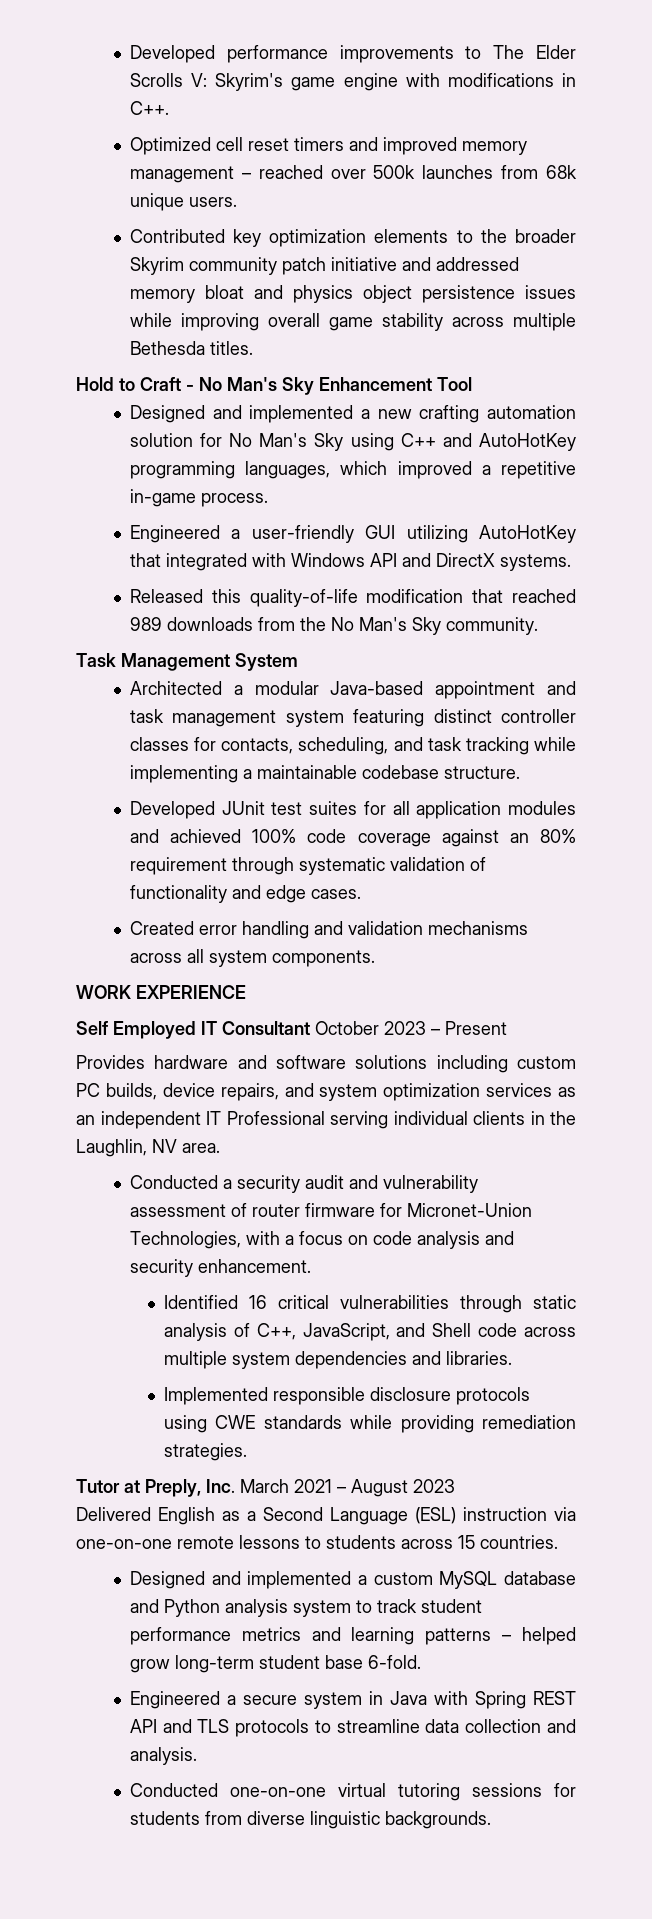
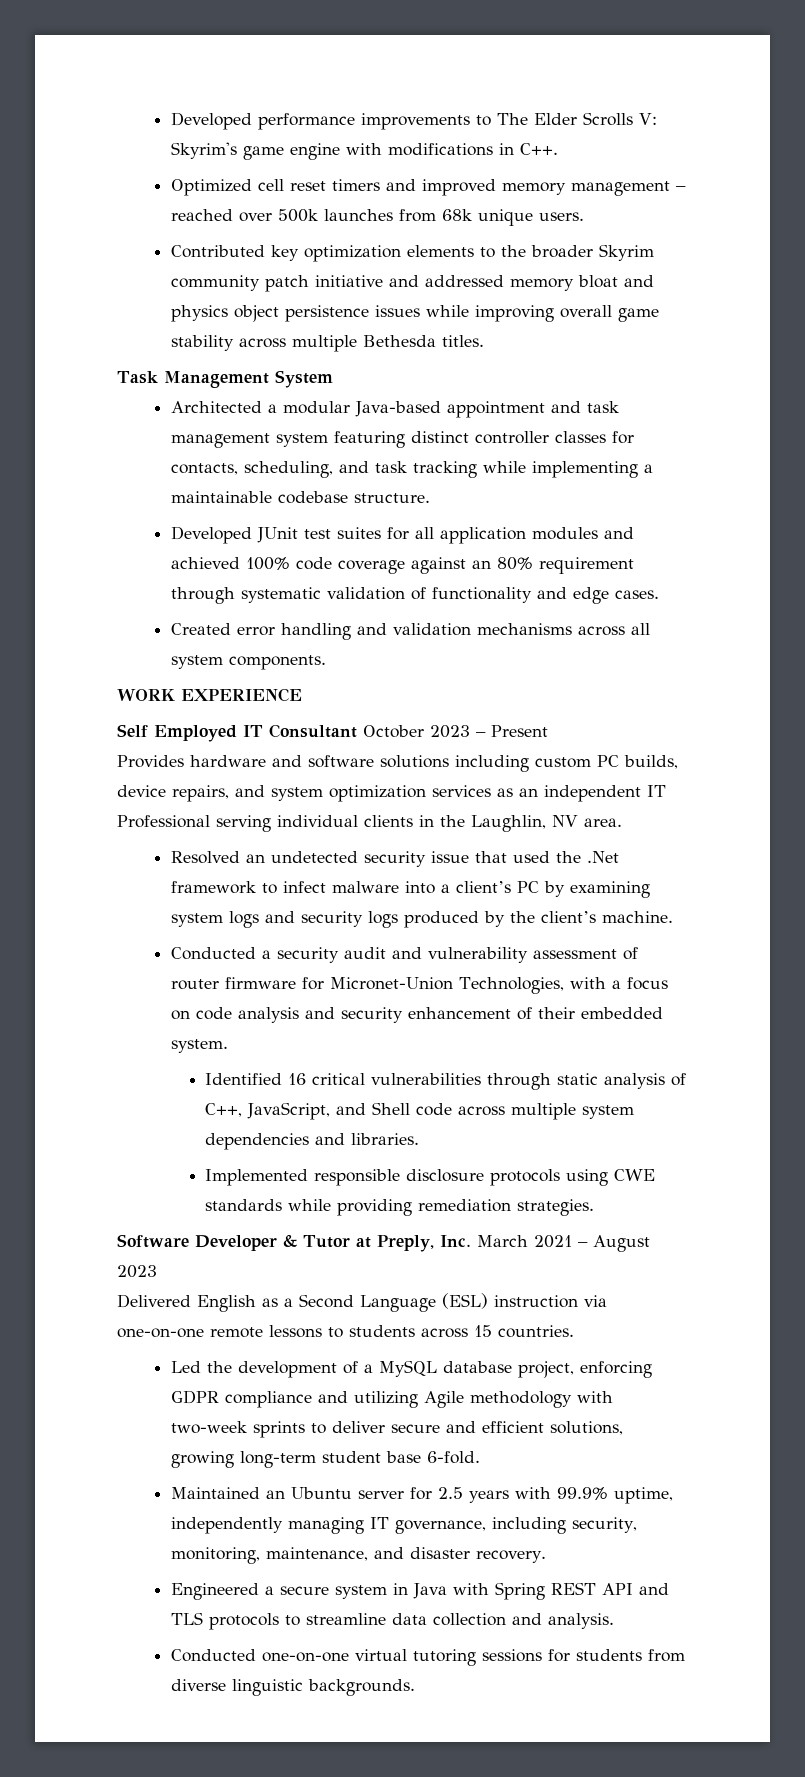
- Hold to Craft - No Man's Sky Enhancement Tool
- Designed and implemented a new crafting automation solution for No Man's Sky using C++ and AutoHotKey programming languages, which improved a repetitive in-game process.
- Engineered a user-friendly GUI utilizing AutoHotKey that integrated with Windows API and DirectX systems.
- Released this quality-of-life modification that reached 989 downloads from the No Man's Sky community.
+ Resolved an undetected security issue that used the .Net framework to infect malware into a client’s PC by examining system logs and security logs produced by the client’s machine.
- Conducted a security audit and vulnerability assessment of router firmware for Micronet-Union Technologies, with a focus on code analysis and security enhancement.
+ Conducted a security audit and vulnerability assessment of router firmware for Micronet-Union Technologies, with a focus on code analysis and security enhancement of their embedded system.
- Tutor at Preply, Inc. March 2021 – August 2023
+ Software Developer & Tutor at Preply, Inc. March 2021 – August 2023
- Designed and implemented a custom MySQL database and Python analysis system to track student performance metrics and learning patterns – helped grow long-term student base 6-fold.
+ Led the development of a MySQL database project, enforcing GDPR compliance and utilizing Agile methodology with two-week sprints to deliver secure and efficient solutions, growing long-term student base 6-fold.
+ Maintained an Ubuntu server for 2.5 years with 99.9% uptime, independently managing IT governance, including security, monitoring, maintenance, and disaster recovery.

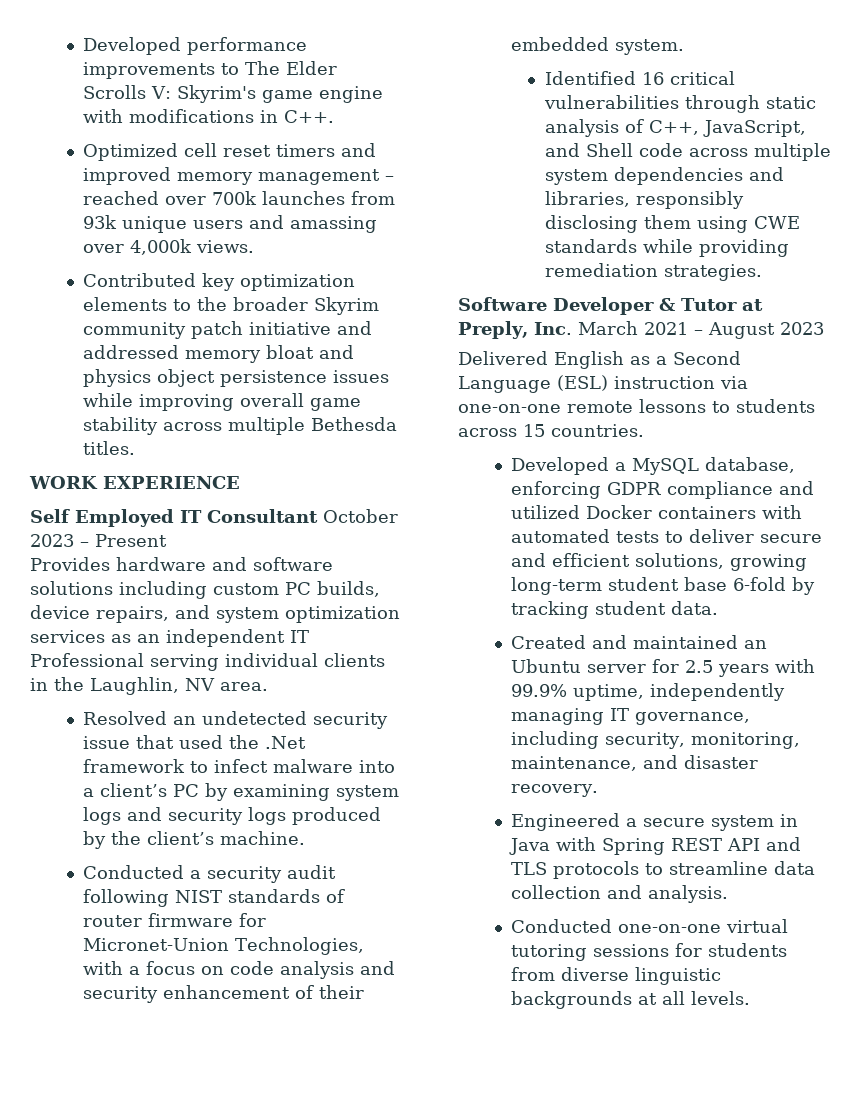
- Optimized cell reset timers and improved memory management – reached over 500k launches from 68k unique users.
+ Optimized cell reset timers and improved memory management – reached over 700k launches from 93k unique users and amassing over 4,000k views.
- Task Management System
- Architected a modular Java-based appointment and task management system featuring distinct controller classes for contacts, scheduling, and task tracking while implementing a maintainable codebase structure.
- Developed JUnit test suites for all application modules and achieved 100% code coverage against an 80% requirement through systematic validation of functionality and edge cases.
- Created error handling and validation mechanisms across all system components.
- Conducted a security audit and vulnerability assessment of router firmware for Micronet-Union Technologies, with a focus on code analysis and security enhancement of their embedded system.
+ Conducted a security audit following NIST standards of router firmware for Micronet-Union Technologies, with a focus on code analysis and security enhancement of their embedded system.
- Identified 16 critical vulnerabilities through static analysis of C++, JavaScript, and Shell code across multiple system dependencies and libraries.
- Implemented responsible disclosure protocols using CWE standards while providing remediation strategies.
+ Identified 16 critical vulnerabilities through static analysis of C++, JavaScript, and Shell code across multiple system dependencies and libraries, responsibly disclosing them using CWE standards while providing remediation strategies.
- Led the development of a MySQL database project, enforcing GDPR compliance and utilizing Agile methodology with two-week sprints to deliver secure and efficient solutions, growing long-term student base 6-fold.
- Maintained an Ubuntu server for 2.5 years with 99.9% uptime, independently managing IT governance, including security, monitoring, maintenance, and disaster recovery.
+ Developed a MySQL database, enforcing GDPR compliance and utilized Docker containers with automated tests to deliver secure and efficient solutions, growing long-term student base 6-fold by tracking student data.
+ Created and maintained an Ubuntu server for 2.5 years with 99.9% uptime, independently managing IT governance, including security, monitoring, maintenance, and disaster recovery.
- Conducted one-on-one virtual tutoring sessions for students from diverse linguistic backgrounds.
+ Conducted one-on-one virtual tutoring sessions for students from diverse linguistic backgrounds at all levels.

